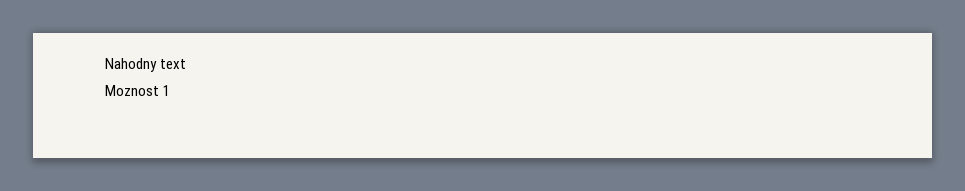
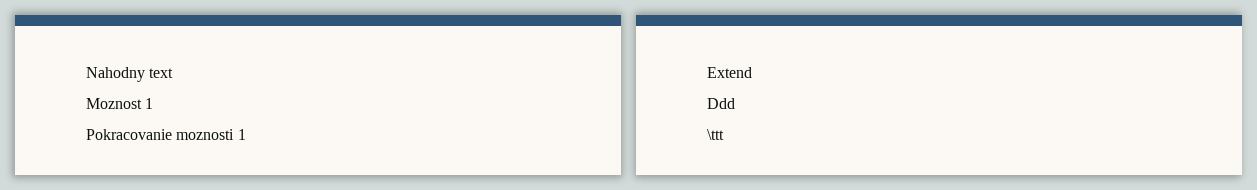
+ Pokracovanie moznosti 1
+ Extend
+ Ddd
+ \ttt

